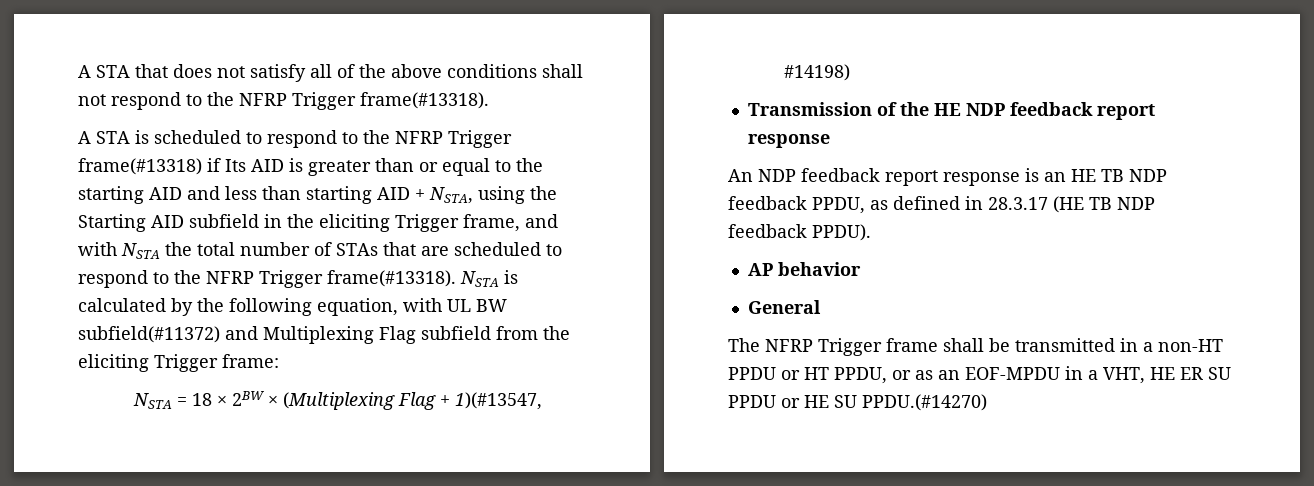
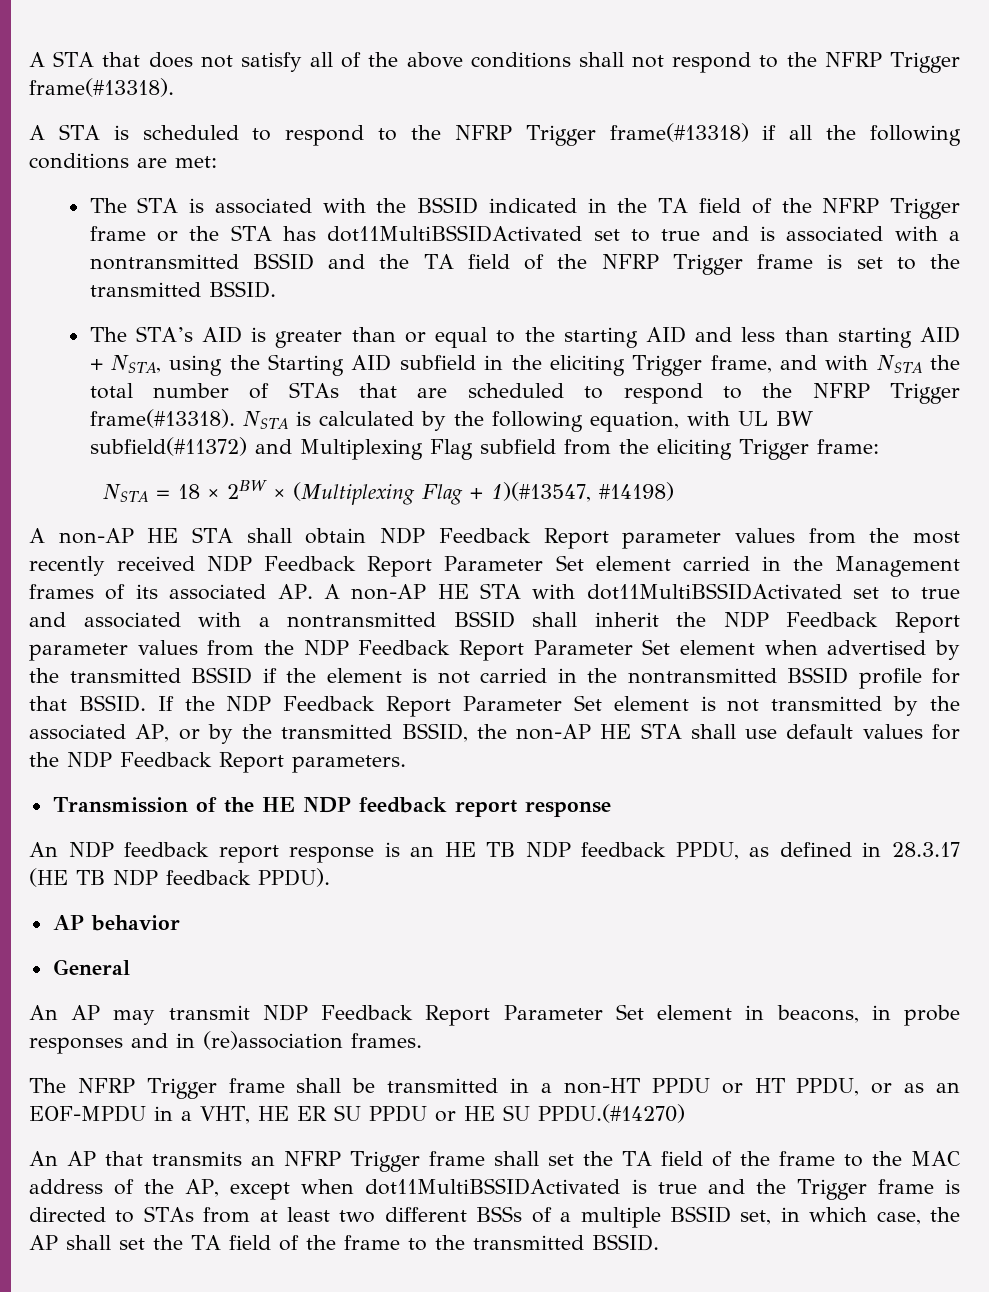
- A STA is scheduled to respond to the NFRP Trigger frame(#13318) if Its AID is greater than or equal to the starting AID and less than starting AID + NSTA, using the Starting AID subfield in the eliciting Trigger frame, and with NSTA the total number of STAs that are scheduled to respond to the NFRP Trigger frame(#13318).
+ A STA is scheduled to respond to the NFRP Trigger frame(#13318) if all the following conditions are met:
+ The STA is associated with the BSSID indicated in the TA field of the NFRP Trigger frame or the STA has dot11MultiBSSIDActivated set to true and is associated with a nontransmitted BSSID and the TA field of the NFRP Trigger frame is set to the transmitted BSSID.
+ The STA’s AID is greater than or equal to the starting AID and less than starting AID + NSTA, using the Starting AID subfield in the eliciting Trigger frame, and with NSTA the total number of STAs that are scheduled to respond to the NFRP Trigger frame(#13318).
+ A non-AP HE STA shall obtain NDP Feedback Report parameter values from the most recently received NDP Feedback Report Parameter Set element carried in the Management frames of its associated AP. A non-AP HE STA with dot11MultiBSSIDActivated set to true and associated with a nontransmitted BSSID shall inherit the NDP Feedback Report parameter values from the NDP Feedback Report Parameter Set element when advertised by the transmitted BSSID if the element is not carried in the nontransmitted BSSID profile for that BSSID. If the NDP Feedback Report Parameter Set element is not transmitted by the associated AP, or by the transmitted BSSID, the non-AP HE STA shall use default values for the NDP Feedback Report parameters.
+ An AP may transmit NDP Feedback Report Parameter Set element in beacons, in probe responses and in (re)association frames.
+ An AP that transmits an NFRP Trigger frame shall set the TA field of the frame to the MAC address of the AP, except when dot11MultiBSSIDActivated is true and the Trigger frame is directed to STAs from at least two different BSSs of a multiple BSSID set, in which case, the AP shall set the TA field of the frame to the transmitted BSSID.

